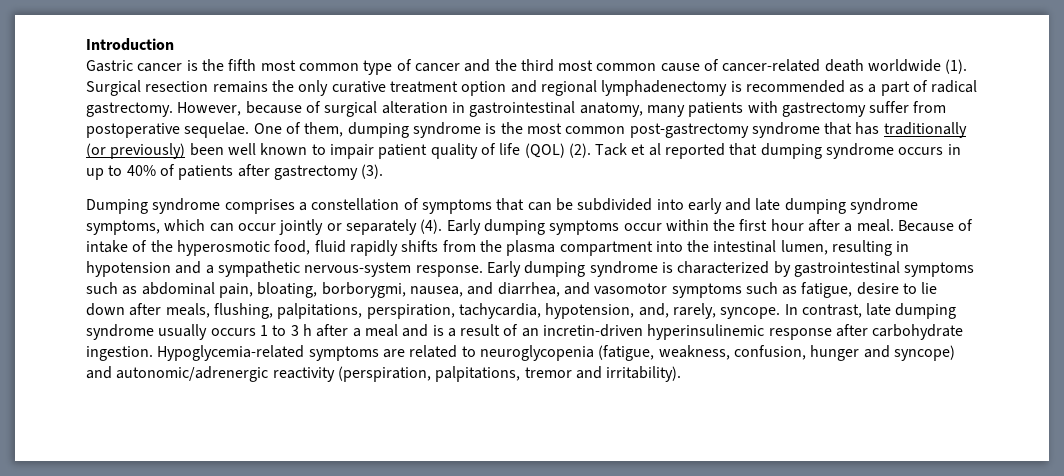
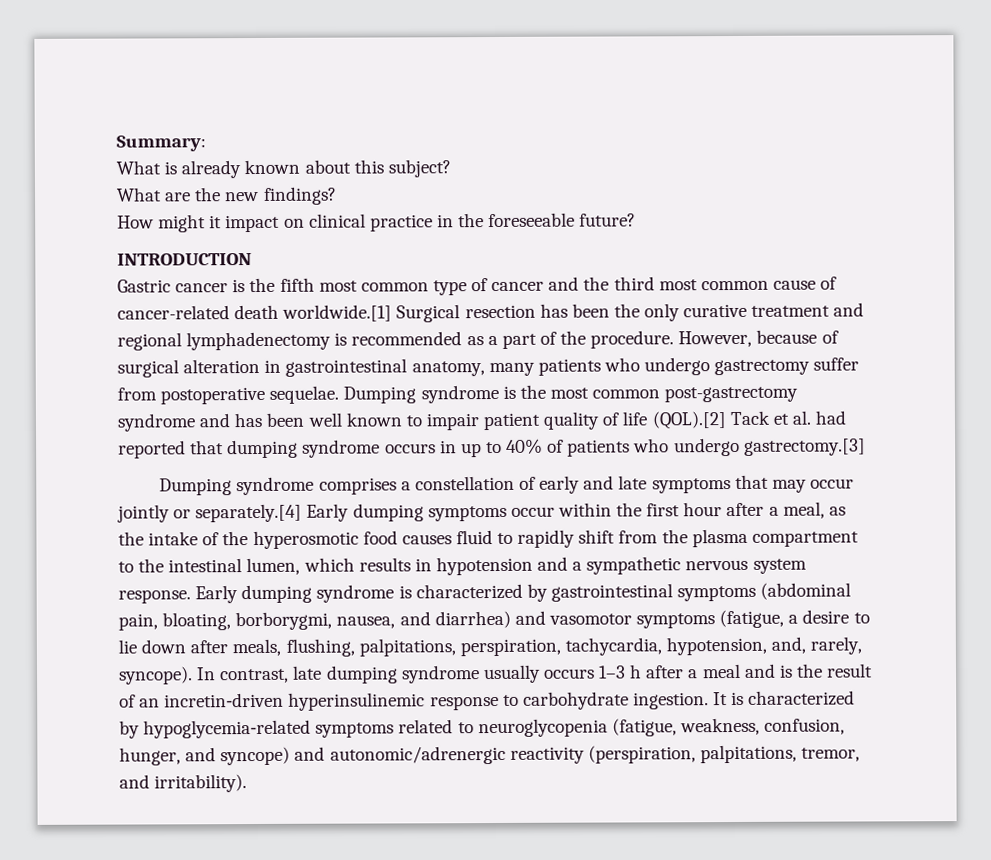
- Introduction
+ Summary:
+ What is already known about this subject?
+ What are the new findings?
+ How might it impact on clinical practice in the foreseeable future?
+ INTRODUCTION
- Gastric cancer is the fifth most common type of cancer and the third most common cause of cancer-related death worldwide (1). Surgical resection remains the only curative treatment option and regional lymphadenectomy is recommended as a part of radical gastrectomy.
+ Gastric cancer is the fifth most common type of cancer and the third most common cause of cancer-related death worldwide.[1] Surgical resection has been the only curative treatment and regional lymphadenectomy is recommended as a part of the procedure.
- However, because of surgical alteration in gastrointestinal anatomy, many patients with gastrectomy suffer from postoperative sequelae.
+ However, because of surgical alteration in gastrointestinal anatomy, many patients who undergo gastrectomy suffer from postoperative sequelae.
- One of them, dumping syndrome is the most common post-gastrectomy syndrome that has traditionally (or previously) been well known to impair patient quality of life (QOL) (2). Tack et al reported that dumping syndrome occurs in up to 40% of patients after gastrectomy (3).
+ Dumping syndrome is the most common post-gastrectomy syndrome and has been well known to impair patient quality of life (QOL).[2] Tack et al. had reported that dumping syndrome occurs in up to 40% of patients who undergo gastrectomy.[3]
- Dumping syndrome comprises a constellation of symptoms that can be subdivided into early and late dumping syndrome symptoms, which can occur jointly or separately (4). Early dumping symptoms occur within the first hour after a meal. Because of intake of the hyperosmotic food, fluid rapidly shifts from the plasma compartment into the intestinal lumen, resulting in hypotension and a sympathetic nervous‐system response.
+ Dumping syndrome comprises a constellation of early and late symptoms that may occur jointly or separately.[4] Early dumping symptoms occur within the first hour after a meal, as the intake of the hyperosmotic food causes fluid to rapidly shift from the plasma compartment to the intestinal lumen, which results in hypotension and a sympathetic nervous system response.
- Early dumping syndrome is characterized by gastrointestinal symptoms such as abdominal pain, bloating, borborygmi, nausea, and diarrhea, and vasomotor symptoms such as fatigue, desire to lie down after meals, flushing, palpitations, perspiration, tachycardia, hypotension, and, rarely, syncope.
+ Early dumping syndrome is characterized by gastrointestinal symptoms (abdominal pain, bloating, borborygmi, nausea, and diarrhea) and vasomotor symptoms (fatigue, a desire to lie down after meals, flushing, palpitations, perspiration, tachycardia, hypotension, and, rarely, syncope).
- In contrast, late dumping syndrome usually occurs 1 to 3 h after a meal and is a result of an incretin‐driven hyperinsulinemic response after carbohydrate ingestion.
+ In contrast, late dumping syndrome usually occurs 1–3 h after a meal and is the result of an incretin‐driven hyperinsulinemic response to carbohydrate ingestion.
- Hypoglycemia‐related symptoms are related to neuroglycopenia (fatigue, weakness, confusion, hunger and syncope) and autonomic/adrenergic reactivity (perspiration, palpitations, tremor and irritability).
+ It is characterized by hypoglycemia‐related symptoms related to neuroglycopenia (fatigue, weakness, confusion, hunger, and syncope) and autonomic/adrenergic reactivity (perspiration, palpitations, tremor, and irritability).

